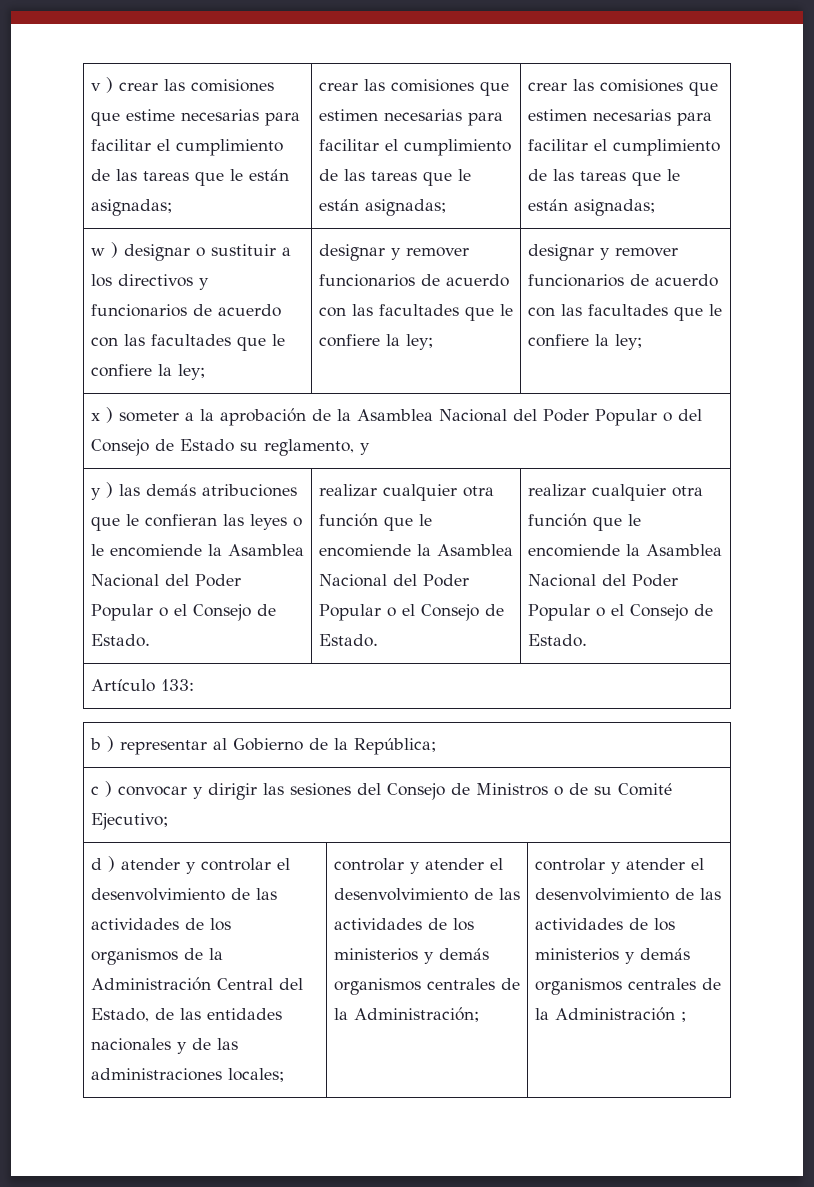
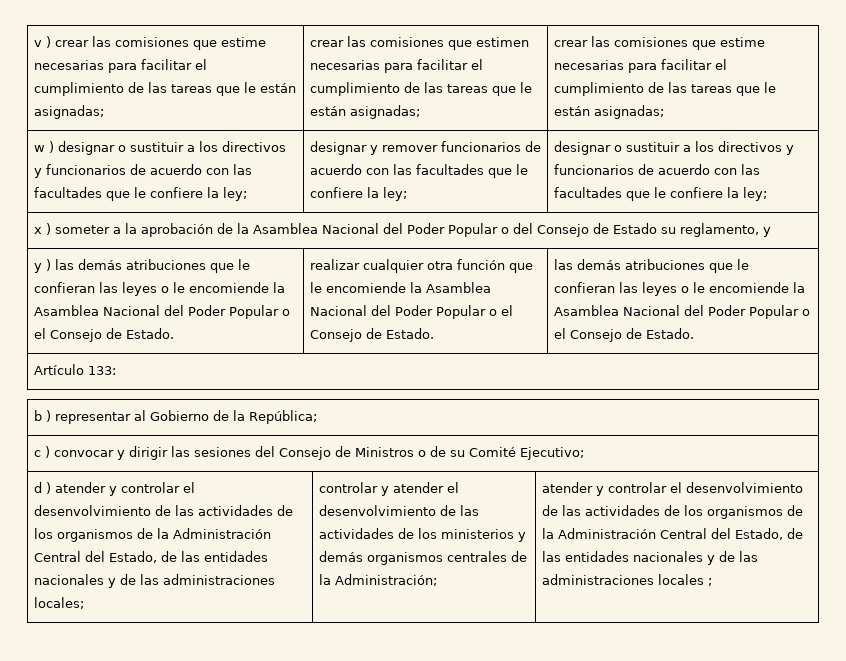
- crear las comisiones que estimen necesarias para facilitar el cumplimiento de las tareas que le están asignadas; | crear las comisiones que estimen necesarias para facilitar el cumplimiento de las tareas que le están asignadas;
+ crear las comisiones que estimen necesarias para facilitar el cumplimiento de las tareas que le están asignadas; | crear las comisiones que estime necesarias para facilitar el cumplimiento de las tareas que le están asignadas;
- designar y remover funcionarios de acuerdo con las facultades que le confiere la ley; | designar y remover funcionarios de acuerdo con las facultades que le confiere la ley;
+ designar y remover funcionarios de acuerdo con las facultades que le confiere la ley; | designar o sustituir a los directivos y funcionarios de acuerdo con las facultades que le confiere la ley;
- realizar cualquier otra función que le encomiende la Asamblea Nacional del Poder Popular o el Consejo de Estado. | realizar cualquier otra función que le encomiende la Asamblea Nacional del Poder Popular o el Consejo de Estado.
+ realizar cualquier otra función que le encomiende la Asamblea Nacional del Poder Popular o el Consejo de Estado. | las demás atribuciones que le confieran las leyes o le encomiende la Asamblea Nacional del Poder Popular o el Consejo de Estado.
- controlar y atender el desenvolvimiento de las actividades de los ministerios y demás organismos centrales de la Administración ;
+ atender y controlar el desenvolvimiento de las actividades de los organismos de la Administración Central del Estado, de las entidades nacionales y de las administraciones locales ;

